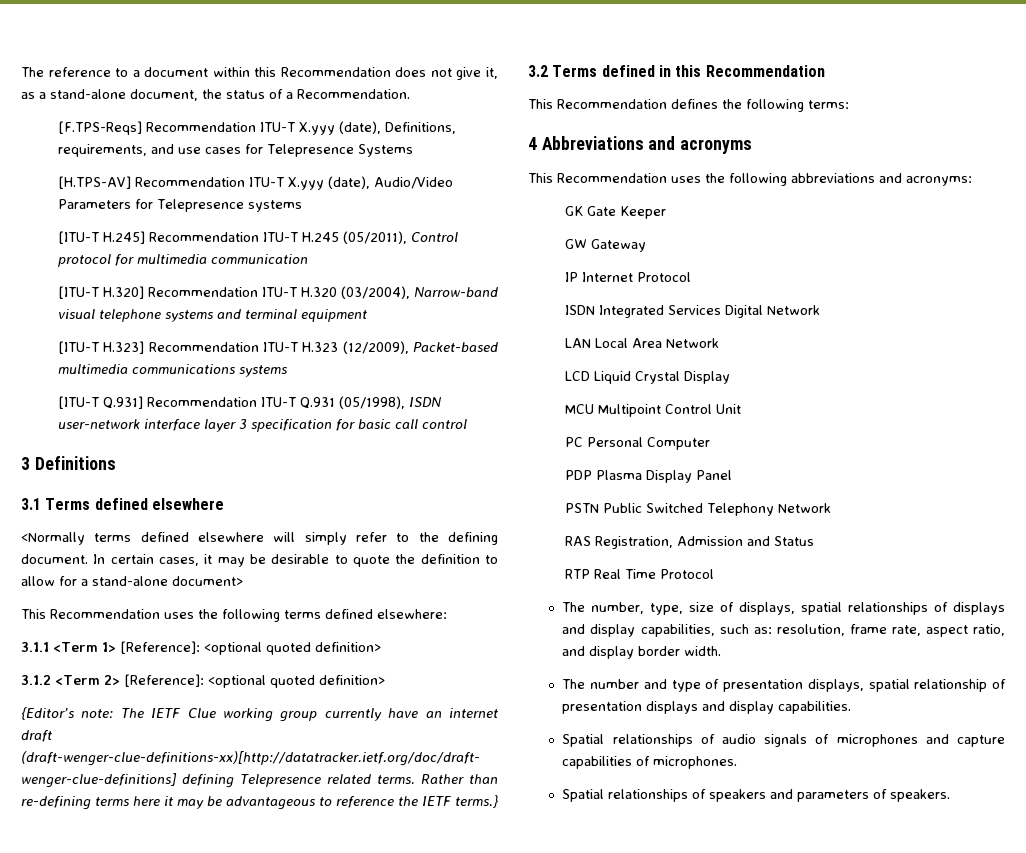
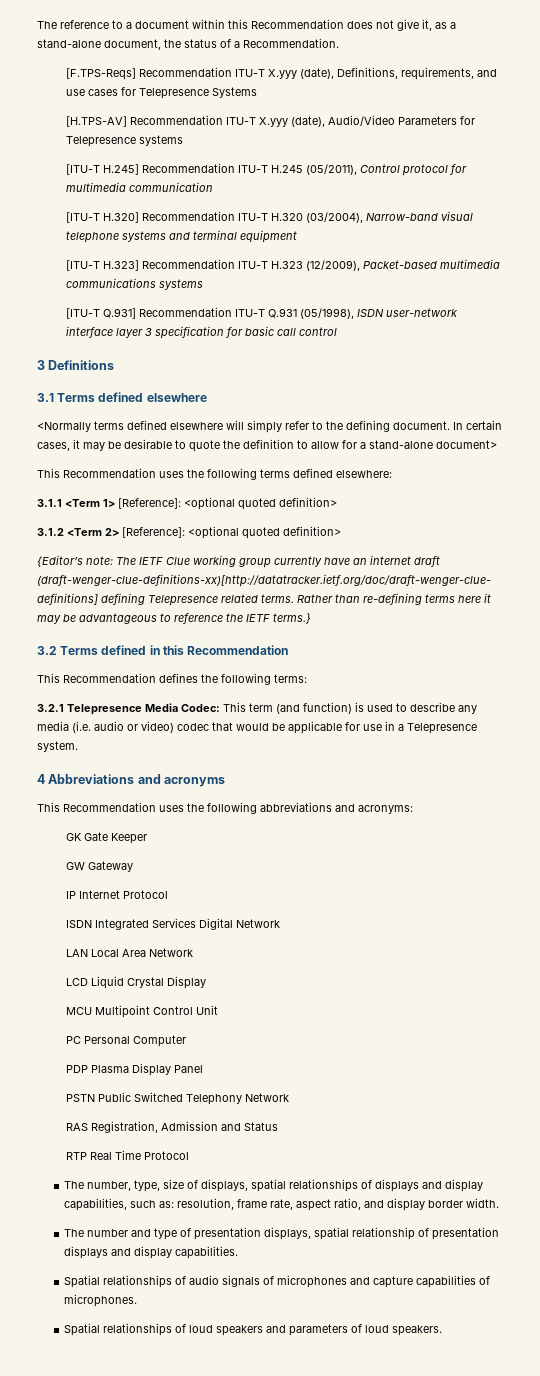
+ 3.2.1 Telepresence Media Codec: This term (and function) is used to describe any media (i.e. audio or video) codec that would be applicable for use in a Telepresence system.
- Spatial relationships of speakers and parameters of speakers.
+ Spatial relationships of loud speakers and parameters of loud speakers.

